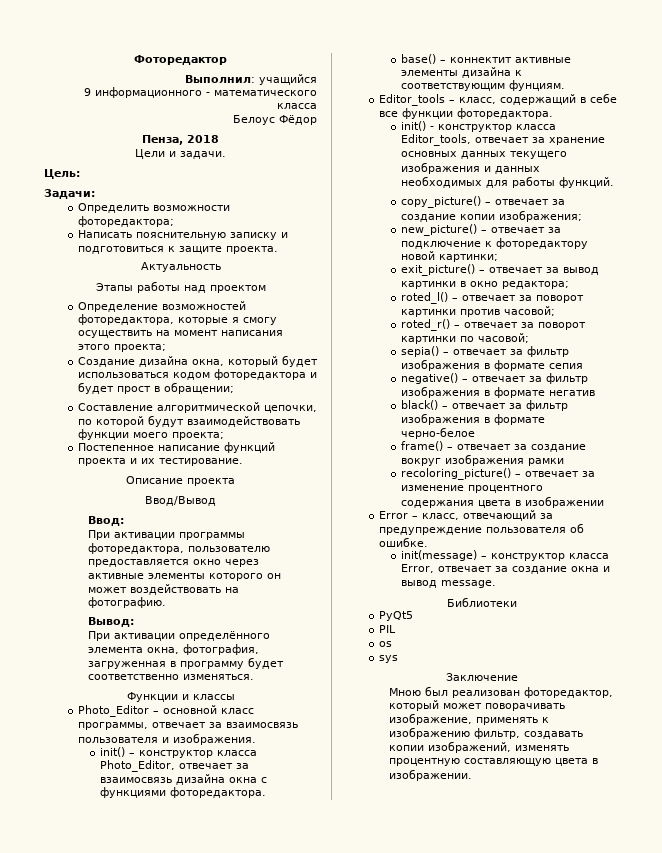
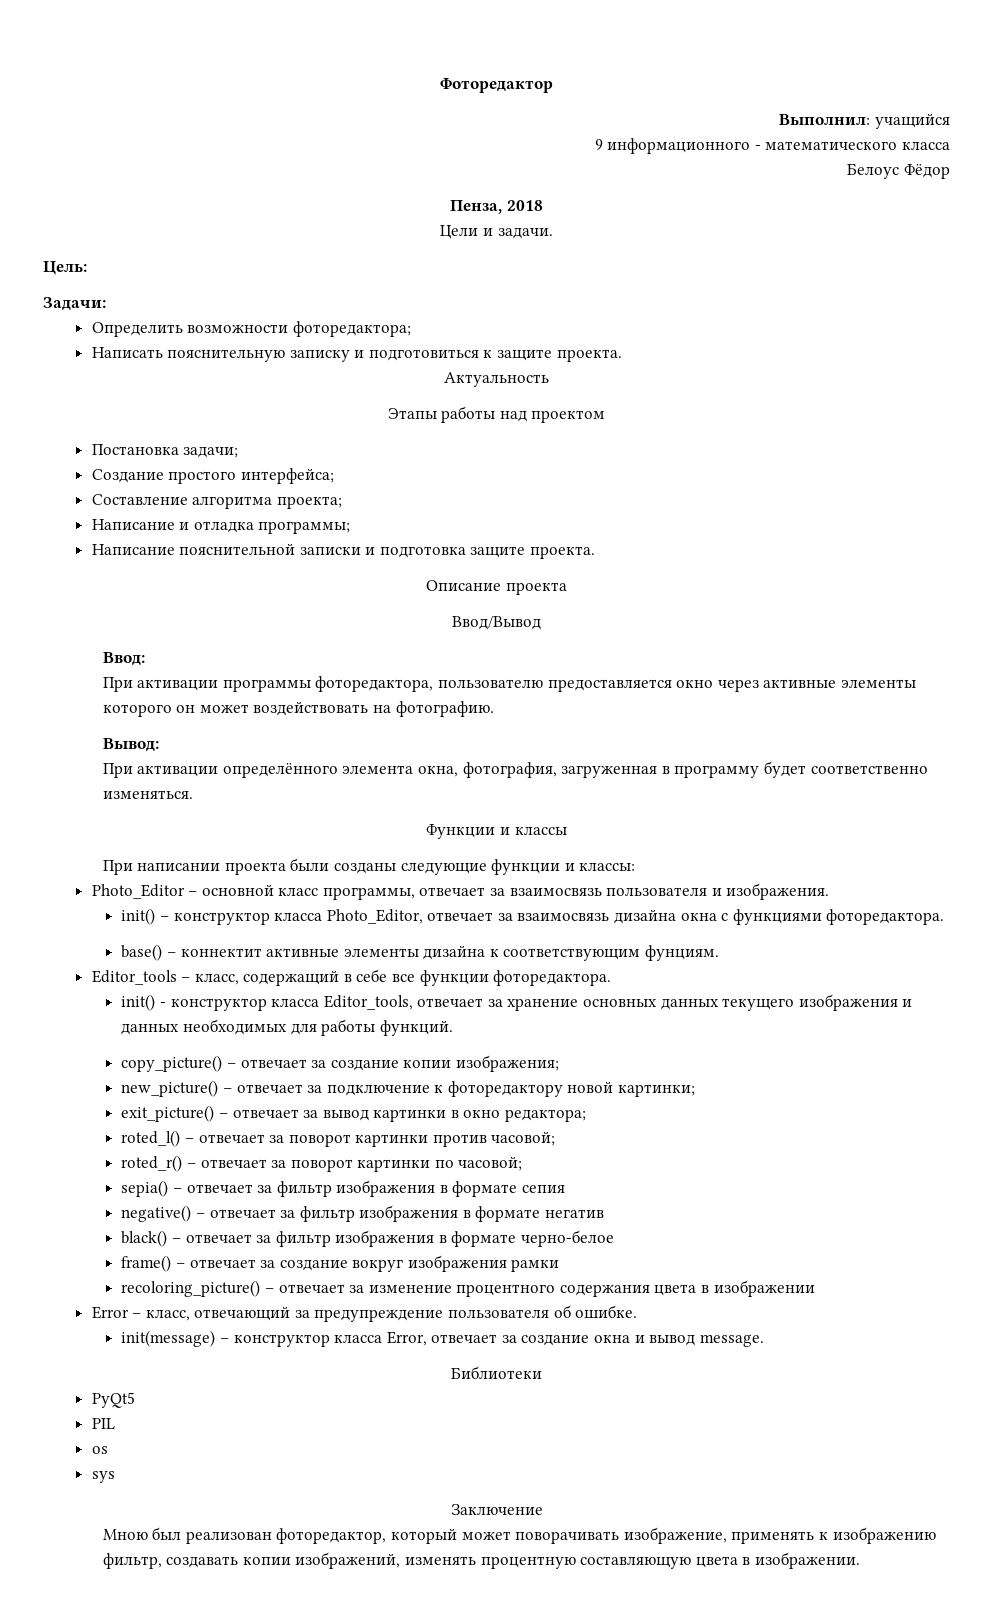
- Определение возможностей фоторедактора, которые я смогу осуществить на момент написания этого проекта;
- Создание дизайна окна, который будет использоваться кодом фоторедактора и будет прост в обращении;
- Составление алгоритмической цепочки, по которой будут взаимодействовать функции моего проекта;
- Постепенное написание функций проекта и их тестирование.
+ Постановка задачи;
+ Создание простого интерфейса;
+ Составление алгоритма проекта;
+ Написание и отладка программы;
+ Написание пояснительной записки и подготовка защите проекта.
+ При написании проекта были созданы следующие функции и классы:

